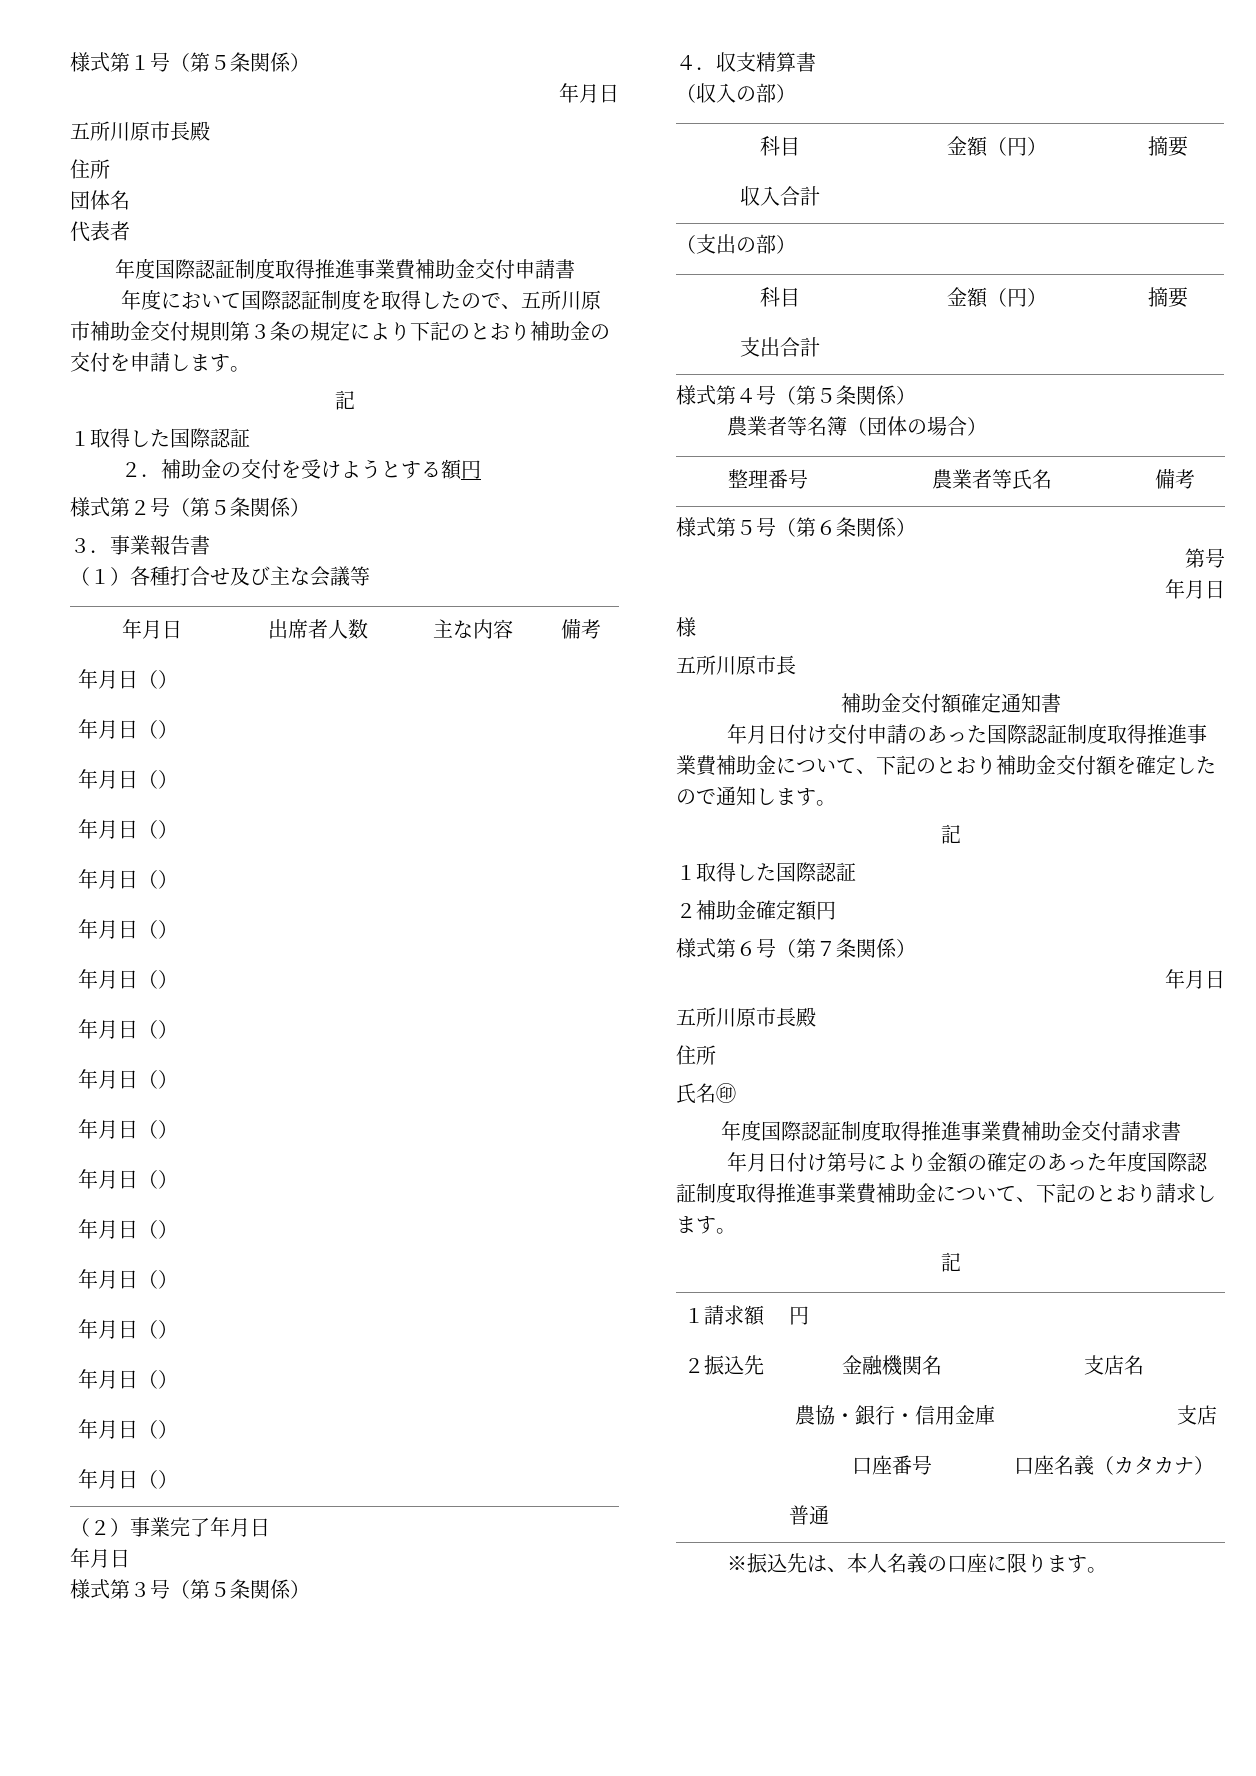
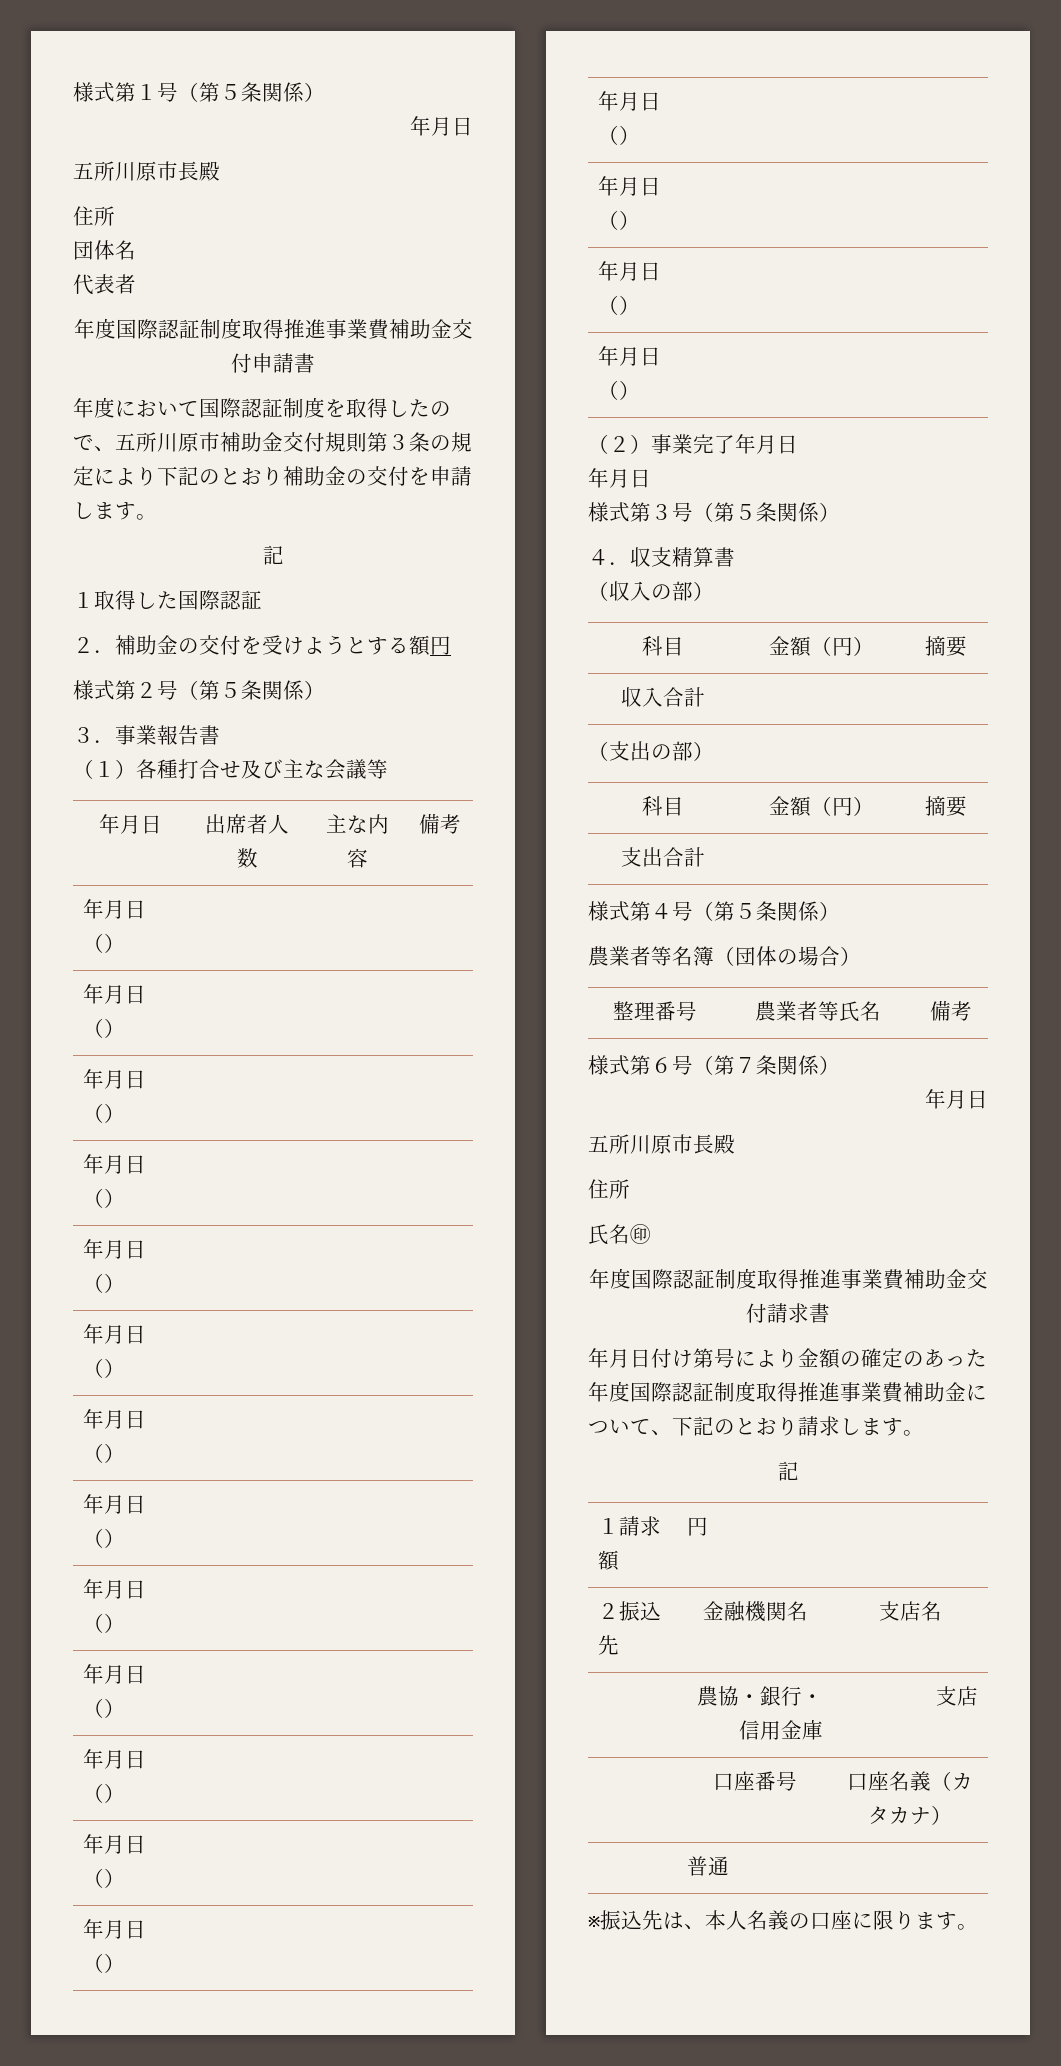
- 様式第５号（第６条関係）
- 第号
- 年月日
- 様
- 五所川原市長
- 補助金交付額確定通知書
- 年月日付け交付申請のあった国際認証制度取得推進事業費補助金について、下記のとおり補助金交付額を確定したので通知します。
- 記
- １取得した国際認証
- ２補助金確定額円

